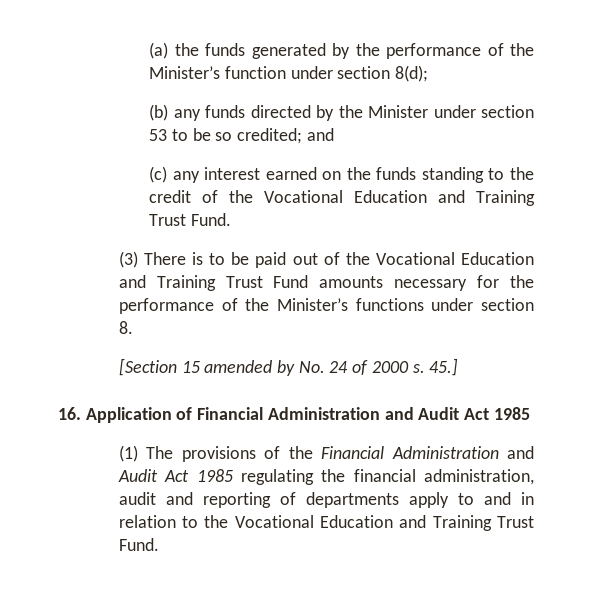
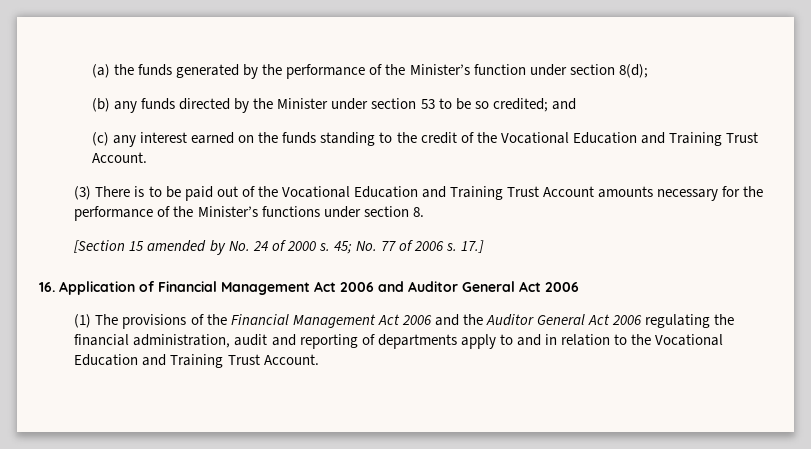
- (c) any interest earned on the funds standing to the credit of the Vocational Education and Training Trust Fund.
+ (c) any interest earned on the funds standing to the credit of the Vocational Education and Training Trust Account.
- (3) There is to be paid out of the Vocational Education and Training Trust Fund amounts necessary for the performance of the Minister’s functions under section 8.
+ (3) There is to be paid out of the Vocational Education and Training Trust Account amounts necessary for the performance of the Minister’s functions under section 8.
- 45.]
- 16. Application of Financial Administration and Audit Act 1985
+ 45; No. 77 of 2006 s. 17.]
+ 16. Application of Financial Management Act 2006 and Auditor General Act 2006
- (1) The provisions of the Financial Administration and Audit Act 1985 regulating the financial administration, audit and reporting of departments apply to and in relation to the Vocational Education and Training Trust Fund.
+ (1) The provisions of the Financial Management Act 2006 and the Auditor General Act 2006 regulating the financial administration, audit and reporting of departments apply to and in relation to the Vocational Education and Training Trust Account.

